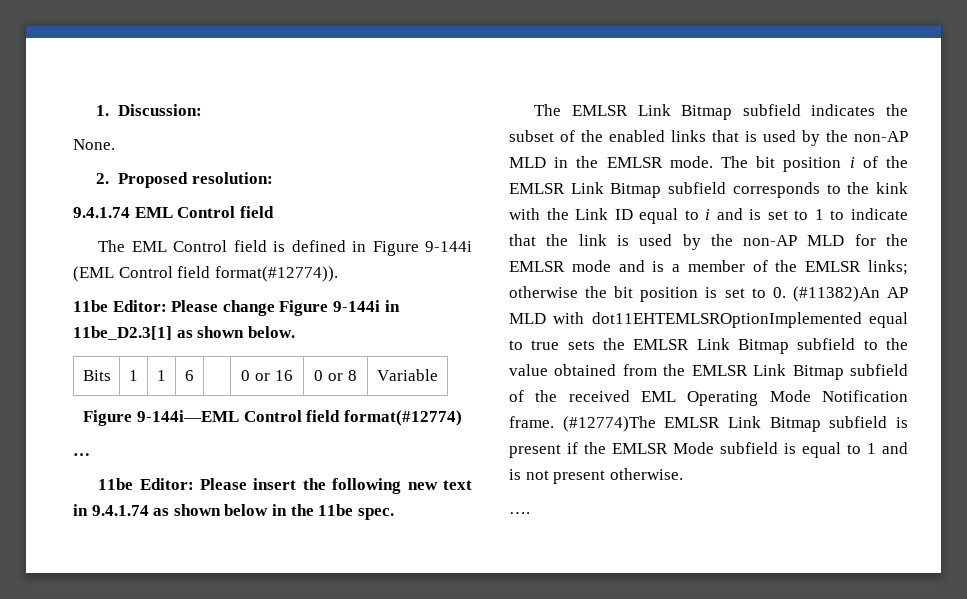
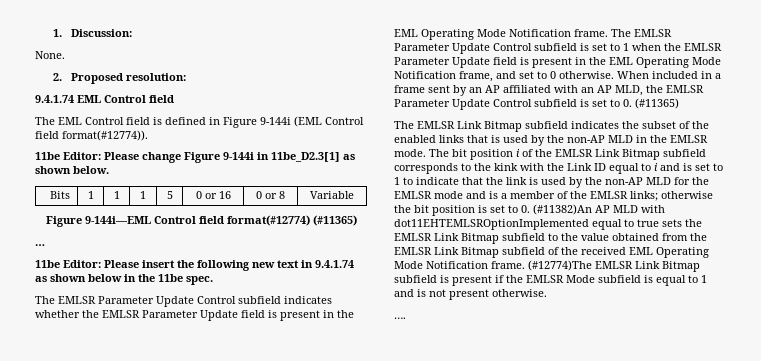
- Bits | 1 | 1 | 6 | | 0 or 16 | 0 or 8 | Variable
+ Bits | 1 | 1 | 1 | 5 | 0 or 16 | 0 or 8 | Variable
- Figure 9-144i—EML Control field format(#12774)
+ Figure 9-144i—EML Control field format(#12774) (#11365)
+ The EMLSR Parameter Update Control subfield indicates whether the EMLSR Parameter Update field is present in the EML Operating Mode Notification frame. The EMLSR Parameter Update Control subfield is set to 1 when the EMLSR Parameter Update field is present in the EML Operating Mode Notification frame, and set to 0 otherwise. When included in a frame sent by an AP affiliated with an AP MLD, the EMLSR Parameter Update Control subfield is set to 0. (#11365)

